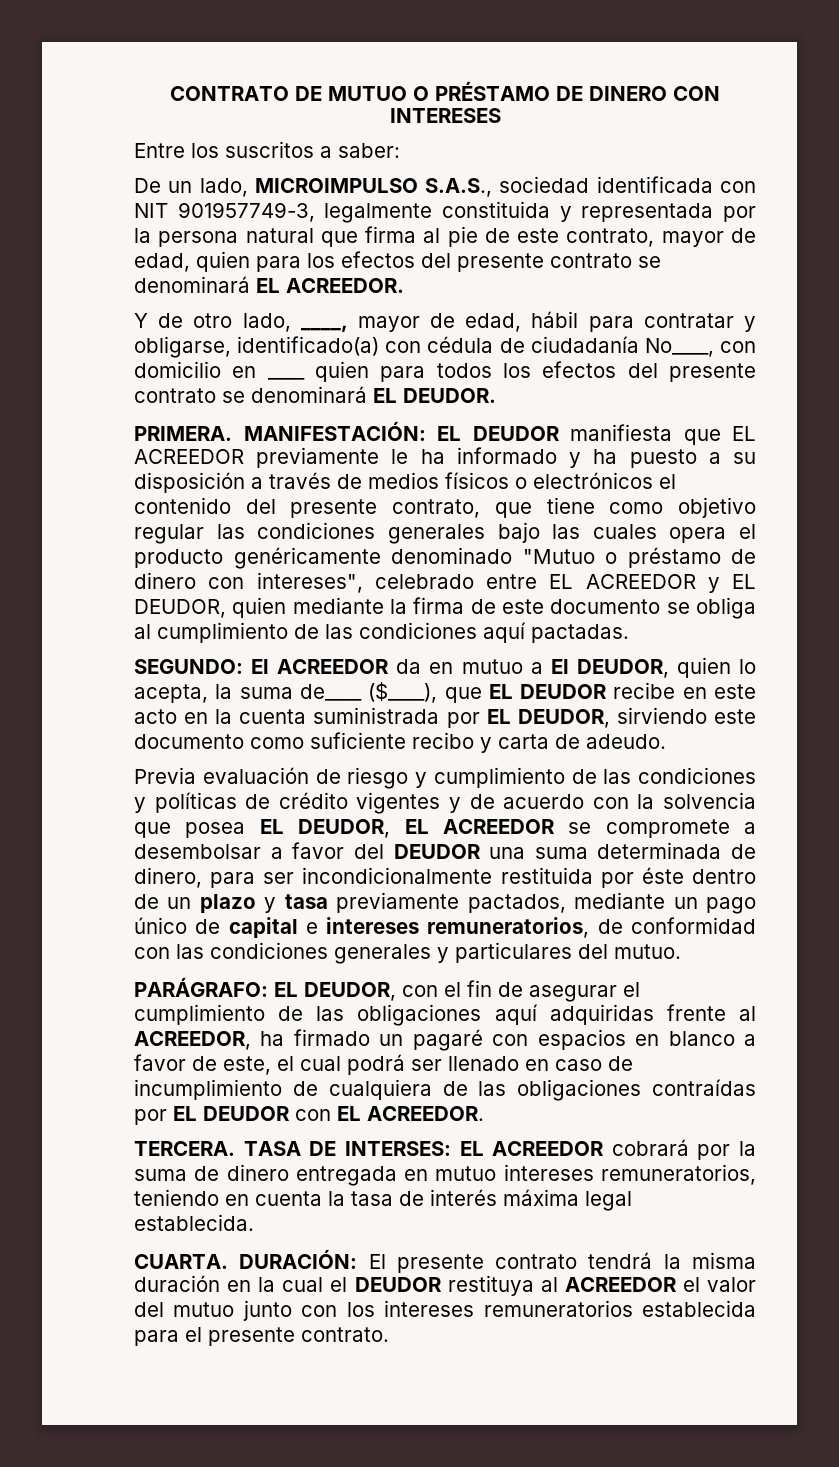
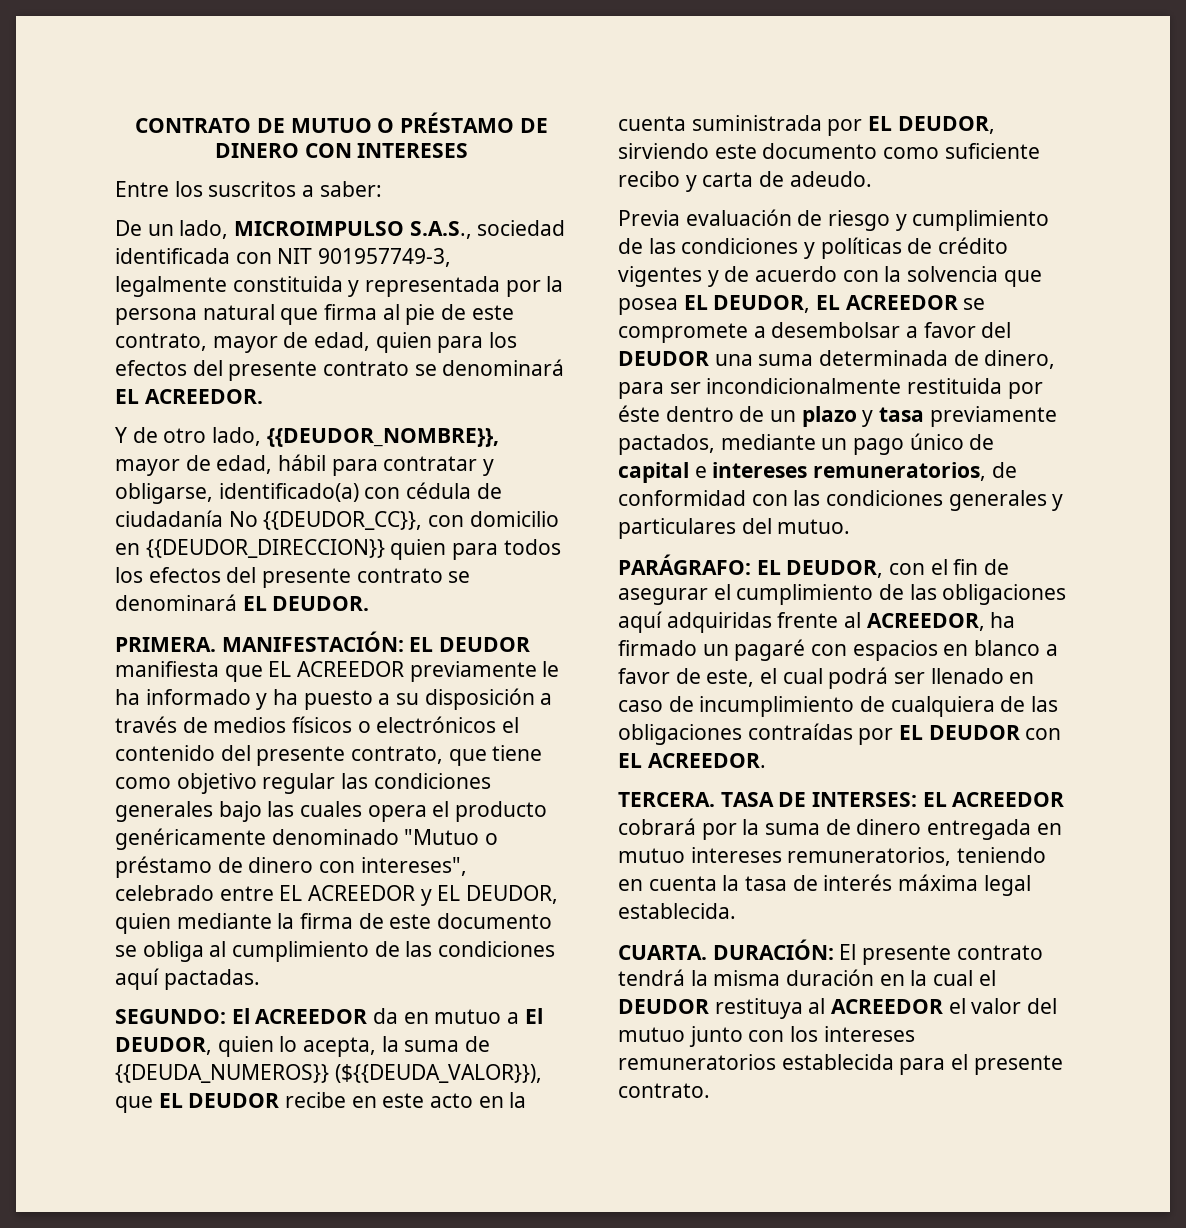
- Y de otro lado, ____, mayor de edad, hábil para contratar y obligarse, identificado(a) con cédula de ciudadanía No____, con domicilio en ____ quien para todos los efectos del presente contrato se denominará EL DEUDOR.
+ Y de otro lado, {{DEUDOR_NOMBRE}}, mayor de edad, hábil para contratar y obligarse, identificado(a) con cédula de ciudadanía No {{DEUDOR_CC}}, con domicilio en {{DEUDOR_DIRECCION}} quien para todos los efectos del presente contrato se denominará EL DEUDOR.
- SEGUNDO: El ACREEDOR da en mutuo a El DEUDOR, quien lo acepta, la suma de____ ($____), que EL DEUDOR recibe en este acto en la cuenta suministrada por EL DEUDOR, sirviendo este documento como suficiente recibo y carta de adeudo.
+ SEGUNDO: El ACREEDOR da en mutuo a El DEUDOR, quien lo acepta, la suma de {{DEUDA_NUMEROS}} (${{DEUDA_VALOR}}), que EL DEUDOR recibe en este acto en la cuenta suministrada por EL DEUDOR, sirviendo este documento como suficiente recibo y carta de adeudo.

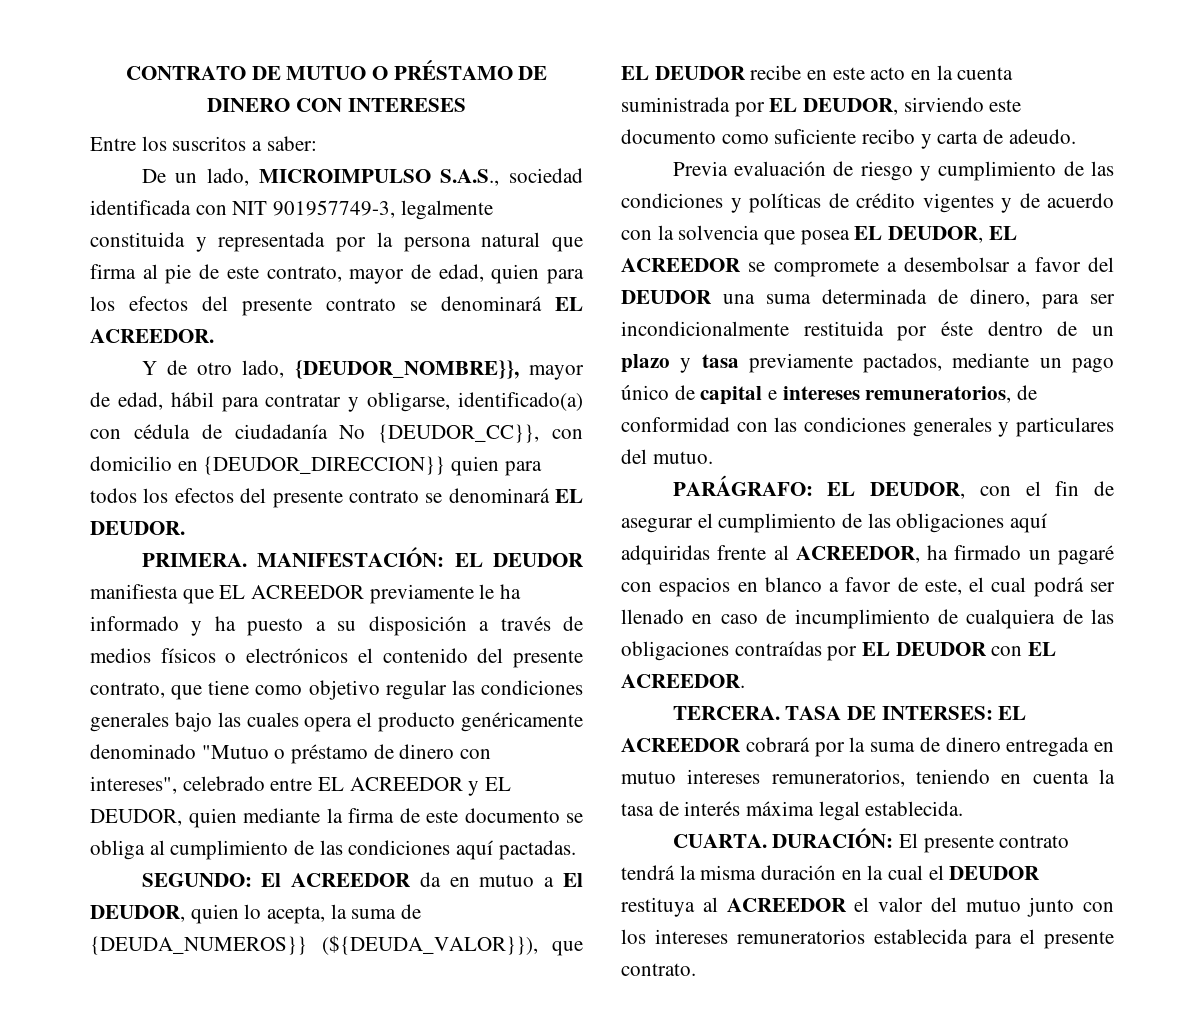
- Y de otro lado, {{DEUDOR_NOMBRE}}, mayor de edad, hábil para contratar y obligarse, identificado(a) con cédula de ciudadanía No {{DEUDOR_CC}}, con domicilio en {{DEUDOR_DIRECCION}} quien para todos los efectos del presente contrato se denominará EL DEUDOR.
+ Y de otro lado, {DEUDOR_NOMBRE}}, mayor de edad, hábil para contratar y obligarse, identificado(a) con cédula de ciudadanía No {DEUDOR_CC}}, con domicilio en {DEUDOR_DIRECCION}} quien para todos los efectos del presente contrato se denominará EL DEUDOR.
- SEGUNDO: El ACREEDOR da en mutuo a El DEUDOR, quien lo acepta, la suma de {{DEUDA_NUMEROS}} (${{DEUDA_VALOR}}), que EL DEUDOR recibe en este acto en la cuenta suministrada por EL DEUDOR, sirviendo este documento como suficiente recibo y carta de adeudo.
+ SEGUNDO: El ACREEDOR da en mutuo a El DEUDOR, quien lo acepta, la suma de {DEUDA_NUMEROS}} (${DEUDA_VALOR}}), que EL DEUDOR recibe en este acto en la cuenta suministrada por EL DEUDOR, sirviendo este documento como suficiente recibo y carta de adeudo.

